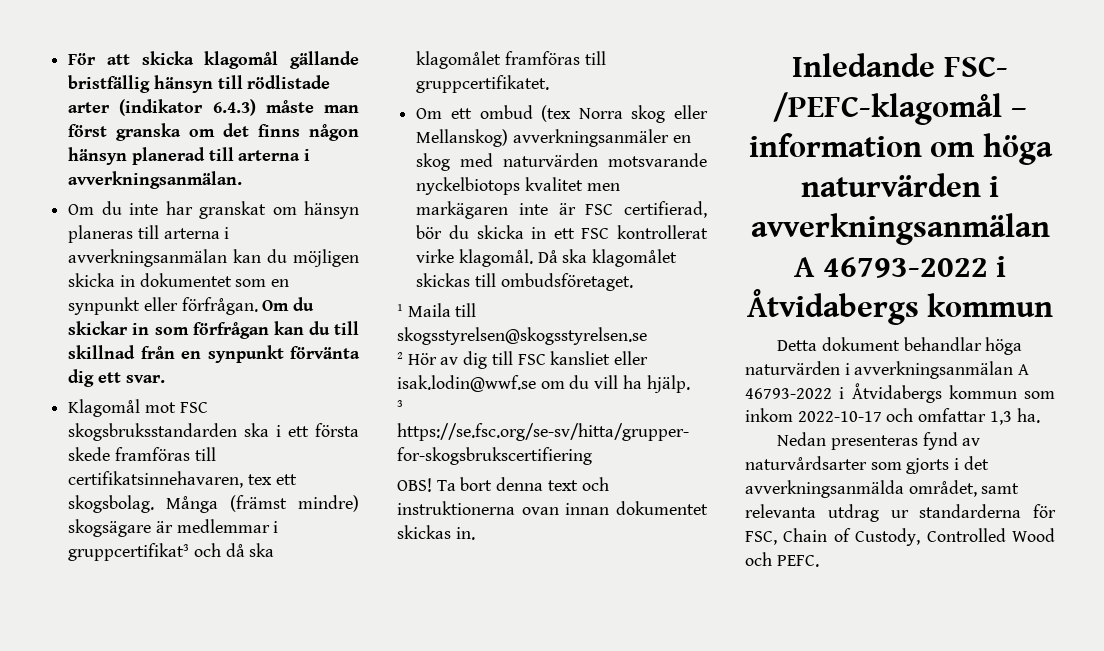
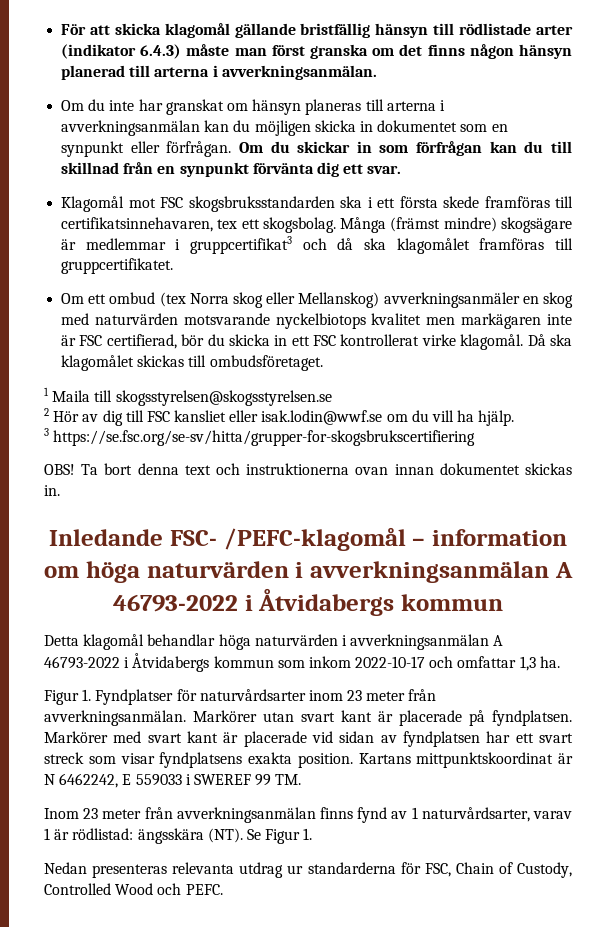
- Detta dokument behandlar höga naturvärden i avverkningsanmälan A 46793-2022 i Åtvidabergs kommun som inkom 2022-10-17 och omfattar 1,3 ha.
+ Detta klagomål behandlar höga naturvärden i avverkningsanmälan A 46793-2022 i Åtvidabergs kommun som inkom 2022-10-17 och omfattar 1,3 ha.
- Nedan presenteras fynd av naturvårdsarter som gjorts i det avverkningsanmälda området, samt relevanta utdrag ur standarderna för FSC, Chain of Custody, Controlled Wood och PEFC.
+ Figur 1. Fyndplatser för naturvårdsarter inom 23 meter från avverkningsanmälan. Markörer utan svart kant är placerade på fyndplatsen. Markörer med svart kant är placerade vid sidan av fyndplatsen har ett svart streck som visar fyndplatsens exakta position. Kartans mittpunktskoordinat är N 6462242, E 559033 i SWEREF 99 TM.
+ Inom 23 meter från avverkningsanmälan finns fynd av 1 naturvårdsarter, varav 1 är rödlistad: ängsskära (NT). Se Figur 1.
+ Nedan presenteras relevanta utdrag ur standarderna för FSC, Chain of Custody, Controlled Wood och PEFC.

